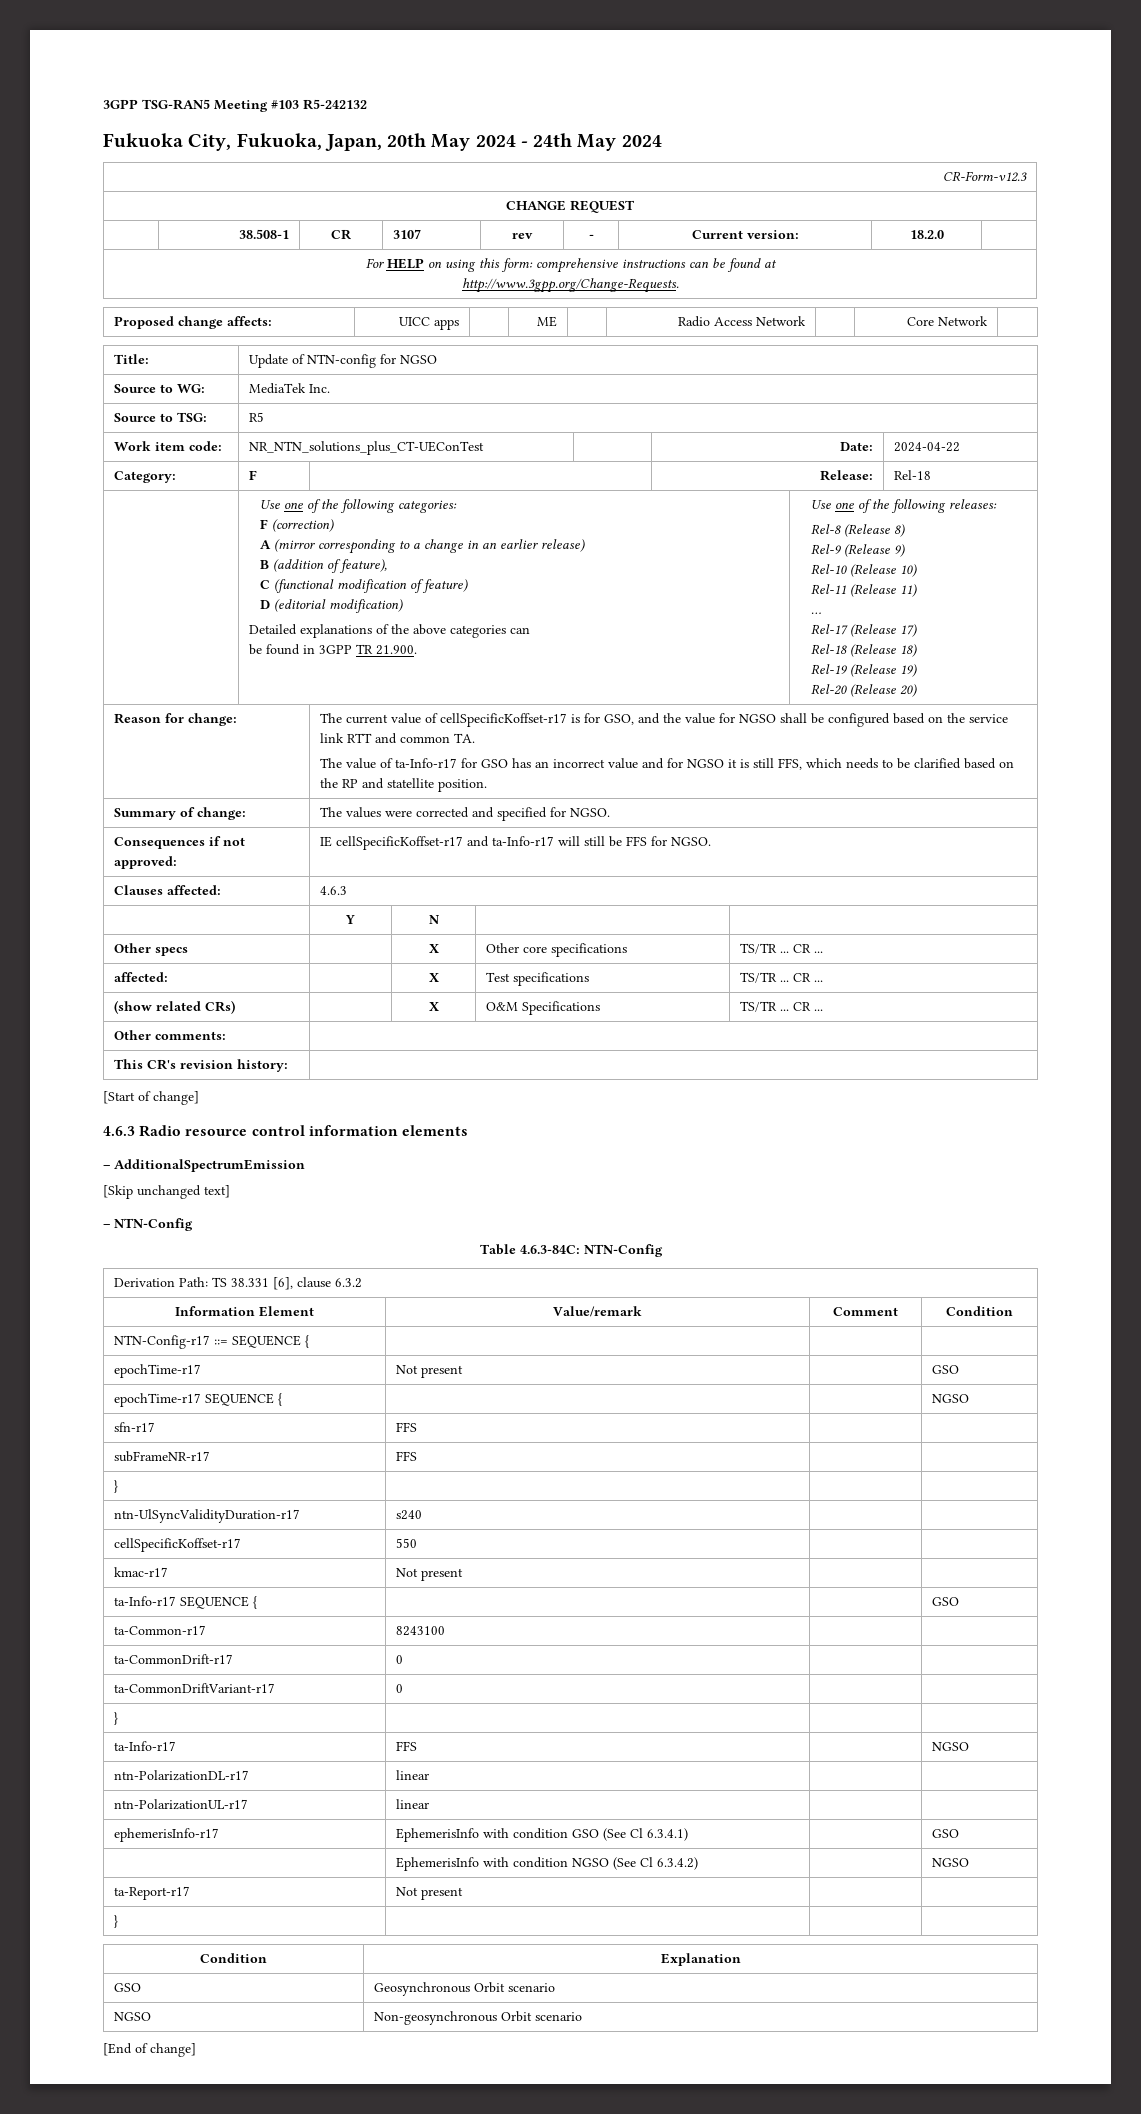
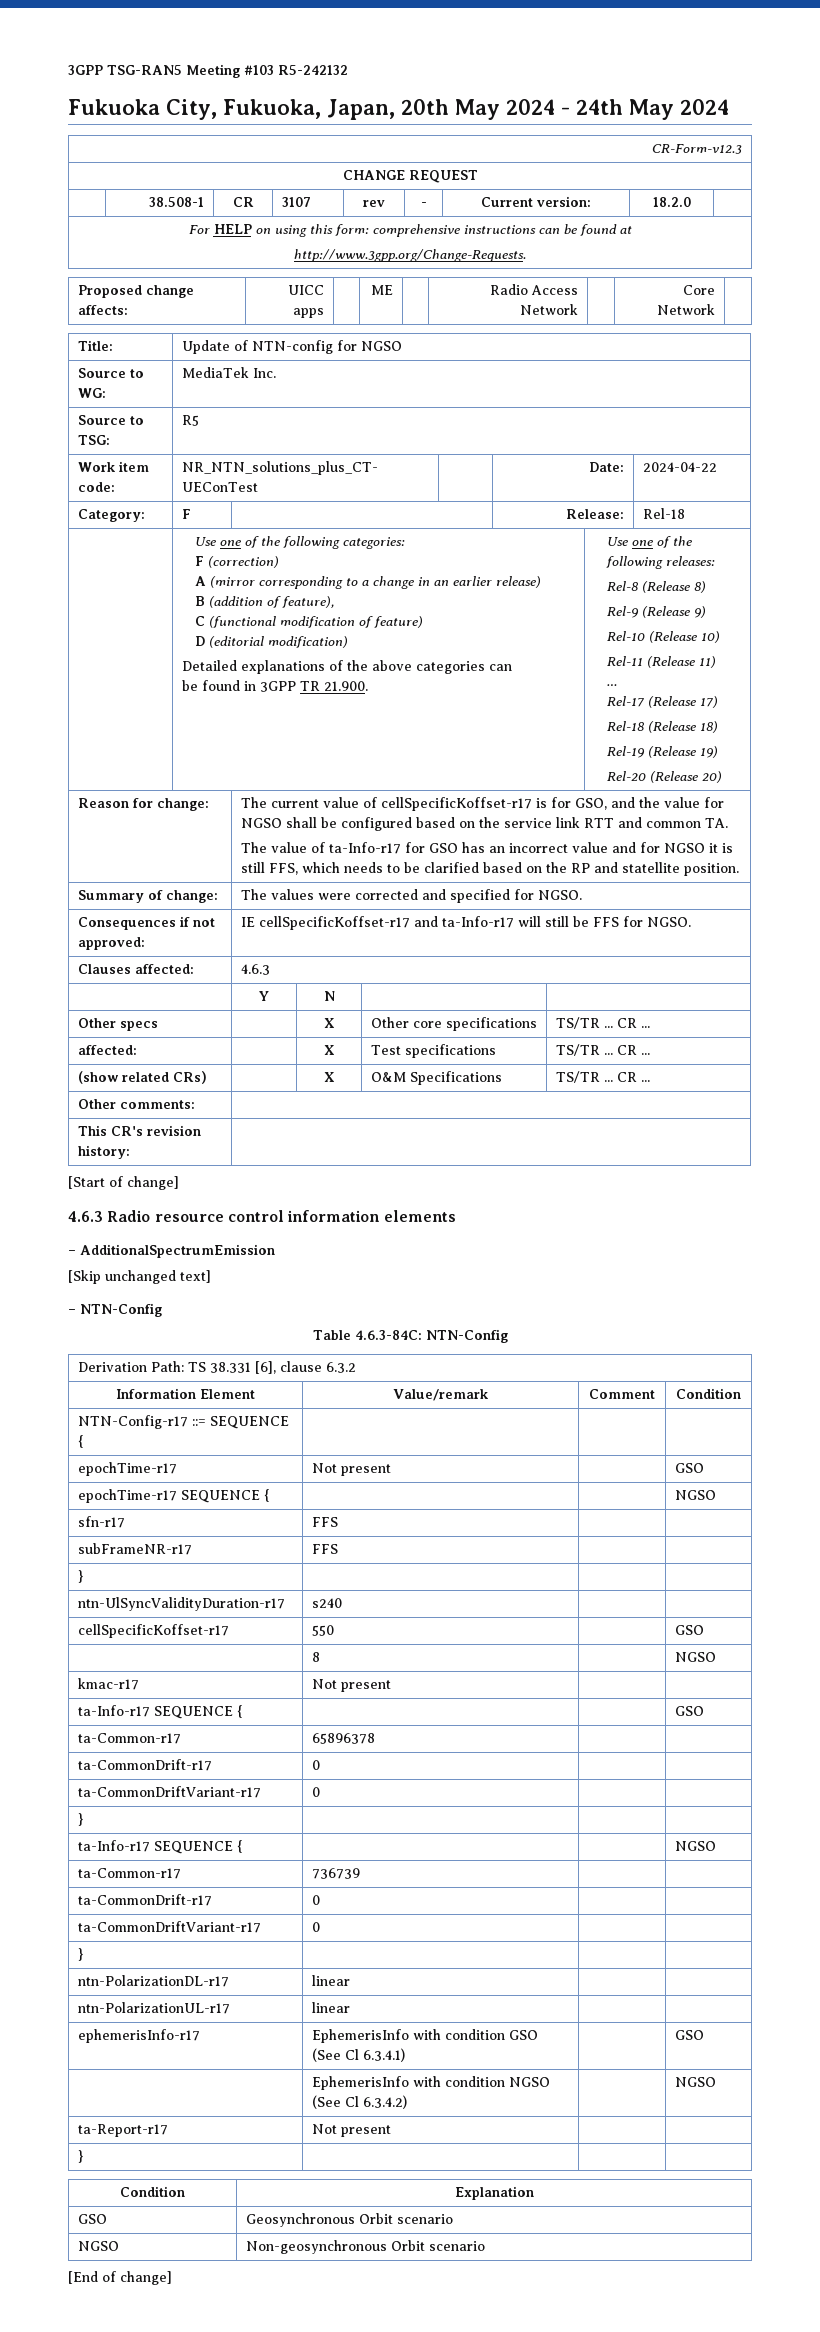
- cellSpecificKoffset-r17 | 550 | |
+ cellSpecificKoffset-r17 | 550 | | GSO
+ | 8 | | NGSO
- ta-Common-r17 | 8243100 | |
+ ta-Common-r17 | 65896378 | |
- ta-Info-r17 | FFS | | NGSO
+ ta-Info-r17 SEQUENCE { | | | NGSO
+ ta-Common-r17 | 736739 | |
+ ta-CommonDrift-r17 | 0 | |
+ ta-CommonDriftVariant-r17 | 0 | |
+ } | | |

